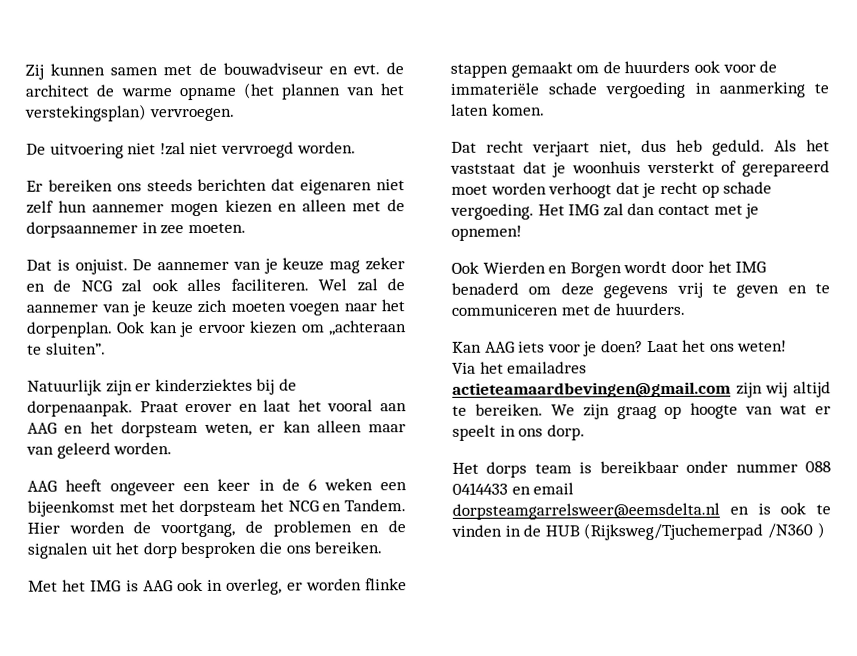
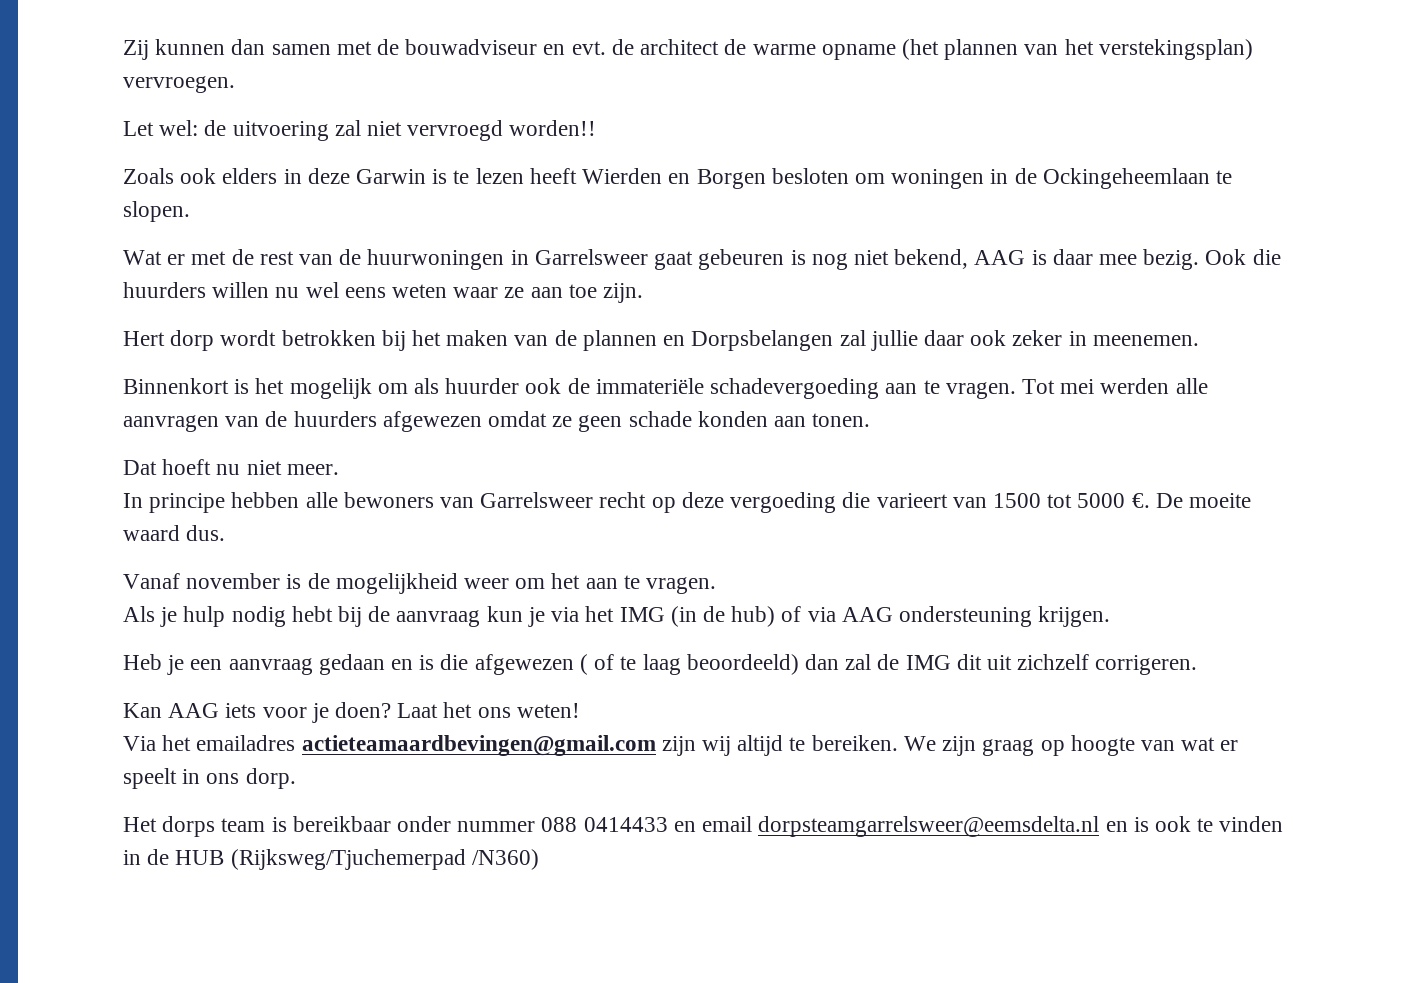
- Zij kunnen samen met de bouwadviseur en evt. de architect de warme opname (het plannen van het verstekingsplan) vervroegen.
+ Zij kunnen dan samen met de bouwadviseur en evt. de architect de warme opname (het plannen van het verstekingsplan) vervroegen.
- De uitvoering niet !zal niet vervroegd worden.
- Er bereiken ons steeds berichten dat eigenaren niet zelf hun aannemer mogen kiezen en alleen met de dorpsaannemer in zee moeten.
- Dat is onjuist. De aannemer van je keuze mag zeker en de NCG zal ook alles faciliteren. Wel zal de aannemer van je keuze zich moeten voegen naar het dorpenplan. Ook kan je ervoor kiezen om ,,achteraan te sluiten”.
- Natuurlijk zijn er kinderziektes bij de dorpenaanpak. Praat erover en laat het vooral aan AAG en het dorpsteam weten, er kan alleen maar van geleerd worden.
- AAG heeft ongeveer een keer in de 6 weken een bijeenkomst met het dorpsteam het NCG en Tandem. Hier worden de voortgang, de problemen en de signalen uit het dorp besproken die ons bereiken.
- Met het IMG is AAG ook in overleg, er worden flinke stappen gemaakt om de huurders ook voor de immateriële schade vergoeding in aanmerking te laten komen.
- Dat recht verjaart niet, dus heb geduld. Als het vaststaat dat je woonhuis versterkt of gerepareerd moet worden verhoogt dat je recht op schade vergoeding. Het IMG zal dan contact met je opnemen!
- Ook Wierden en Borgen wordt door het IMG benaderd om deze gegevens vrij te geven en te communiceren met de huurders.
+ Let wel: de uitvoering zal niet vervroegd worden!!
+ Zoals ook elders in deze Garwin is te lezen heeft Wierden en Borgen besloten om woningen in de Ockingeheemlaan te slopen.
+ Wat er met de rest van de huurwoningen in Garrelsweer gaat gebeuren is nog niet bekend, AAG is daar mee bezig. Ook die huurders willen nu wel eens weten waar ze aan toe zijn.
+ Hert dorp wordt betrokken bij het maken van de plannen en Dorpsbelangen zal jullie daar ook zeker in meenemen.
+ Binnenkort is het mogelijk om als huurder ook de immateriële schadevergoeding aan te vragen. Tot mei werden alle aanvragen van de huurders afgewezen omdat ze geen schade konden aan tonen.
+ Dat hoeft nu niet meer.
+ In principe hebben alle bewoners van Garrelsweer recht op deze vergoeding die varieert van 1500 tot 5000 €. De moeite waard dus.
+ Vanaf november is de mogelijkheid weer om het aan te vragen.
+ Als je hulp nodig hebt bij de aanvraag kun je via het IMG (in de hub) of via AAG ondersteuning krijgen.
+ Heb je een aanvraag gedaan en is die afgewezen ( of te laag beoordeeld) dan zal de IMG dit uit zichzelf corrigeren.
- Het dorps team is bereikbaar onder nummer 088 0414433 en email dorpsteamgarrelsweer@eemsdelta.nl en is ook te vinden in de HUB (Rijksweg/Tjuchemerpad /N360 )
+ Het dorps team is bereikbaar onder nummer 088 0414433 en email dorpsteamgarrelsweer@eemsdelta.nl en is ook te vinden in de HUB (Rijksweg/Tjuchemerpad /N360)

